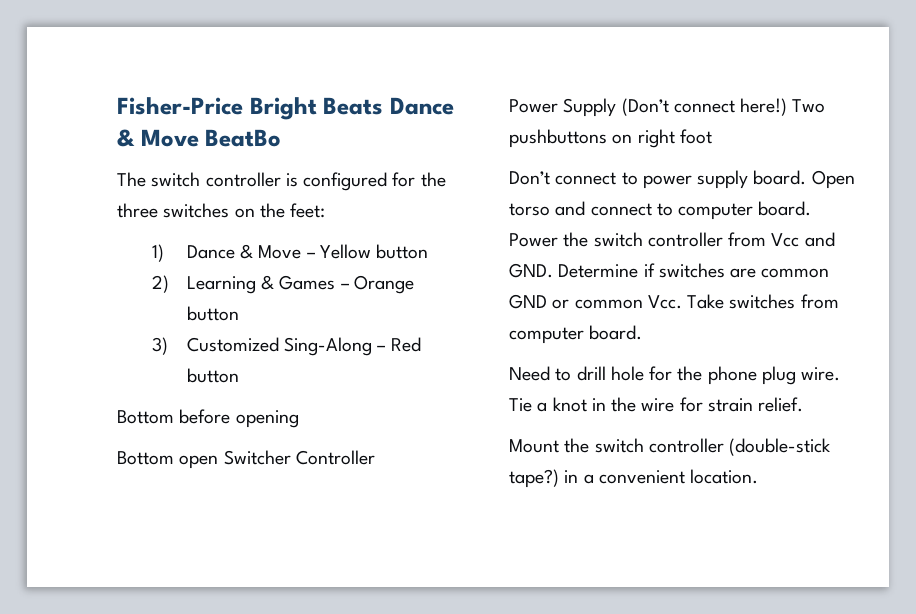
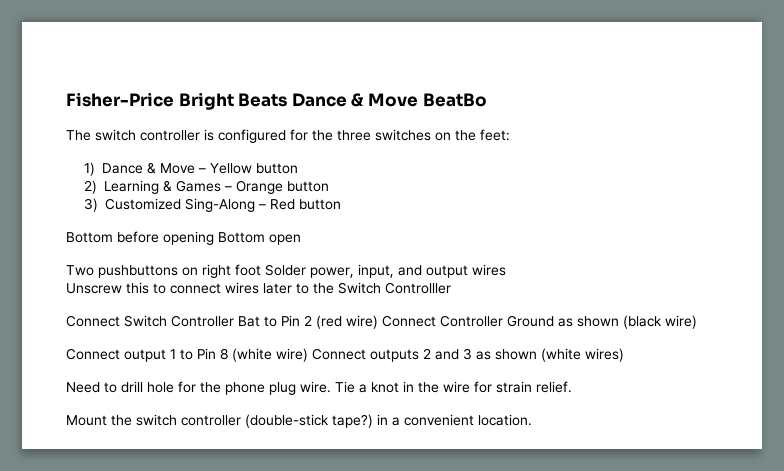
- Bottom before opening
- Bottom open Switcher Controller
- Power Supply (Don’t connect here!) Two pushbuttons on right foot
- Don’t connect to power supply board. Open torso and connect to computer board. Power the switch controller from Vcc and GND. Determine if switches are common GND or common Vcc. Take switches from computer board.
+ Bottom before opening Bottom open
+ Two pushbuttons on right foot Solder power, input, and output wires
+ Unscrew this to connect wires later to the Switch Controlller
+ Connect Switch Controller Bat to Pin 2 (red wire) Connect Controller Ground as shown (black wire)
+ Connect output 1 to Pin 8 (white wire) Connect outputs 2 and 3 as shown (white wires)

